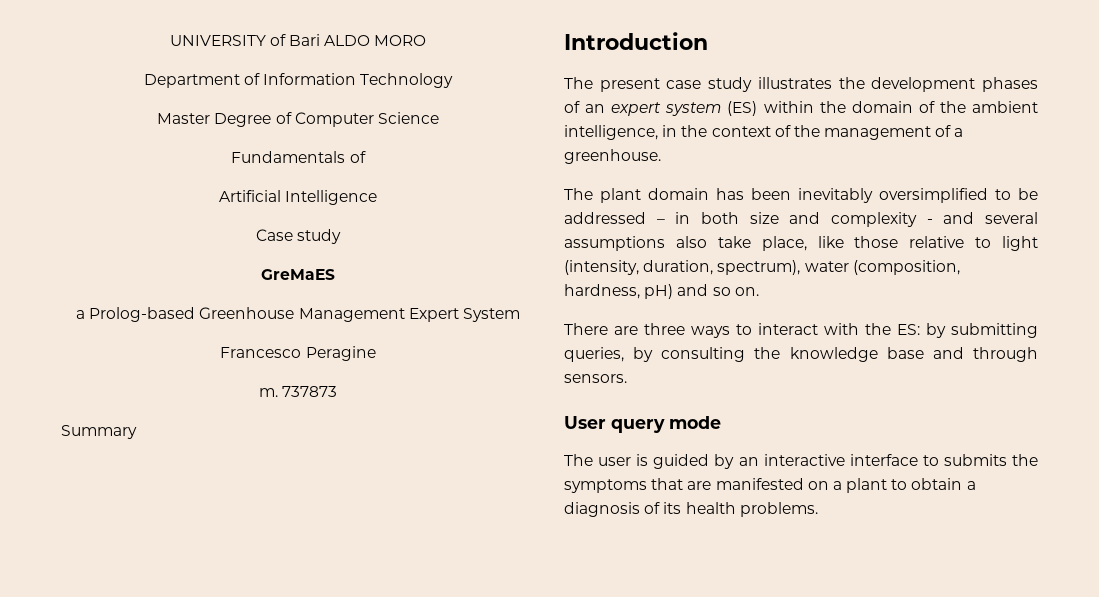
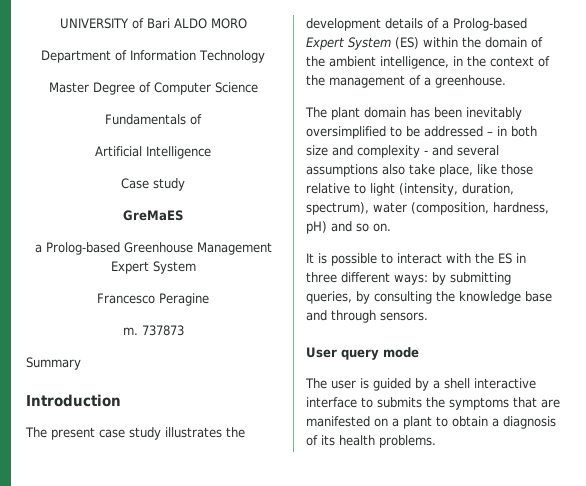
- The present case study illustrates the development phases of an expert system (ES) within the domain of the ambient intelligence, in the context of the management of a greenhouse.
+ The present case study illustrates the development details of a Prolog-based Expert System (ES) within the domain of the ambient intelligence, in the context of the management of a greenhouse.
- There are three ways to interact with the ES: by submitting queries, by consulting the knowledge base and through sensors.
+ It is possible to interact with the ES in three different ways: by submitting queries, by consulting the knowledge base and through sensors.
- The user is guided by an interactive interface to submits the symptoms that are manifested on a plant to obtain a diagnosis of its health problems.
+ The user is guided by a shell interactive interface to submits the symptoms that are manifested on a plant to obtain a diagnosis of its health problems.

